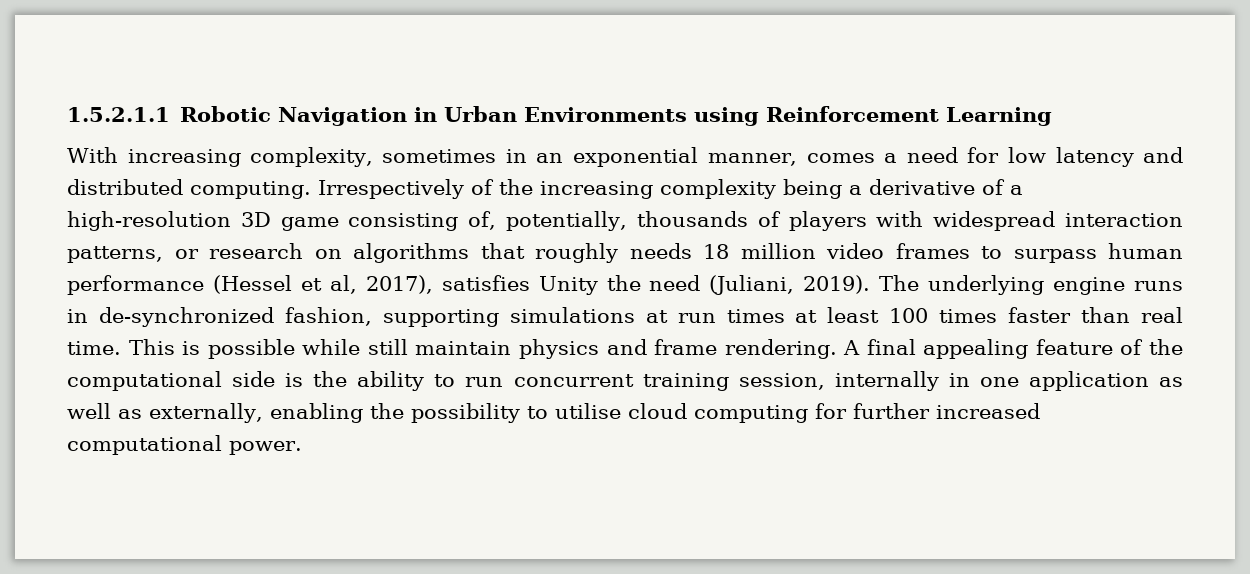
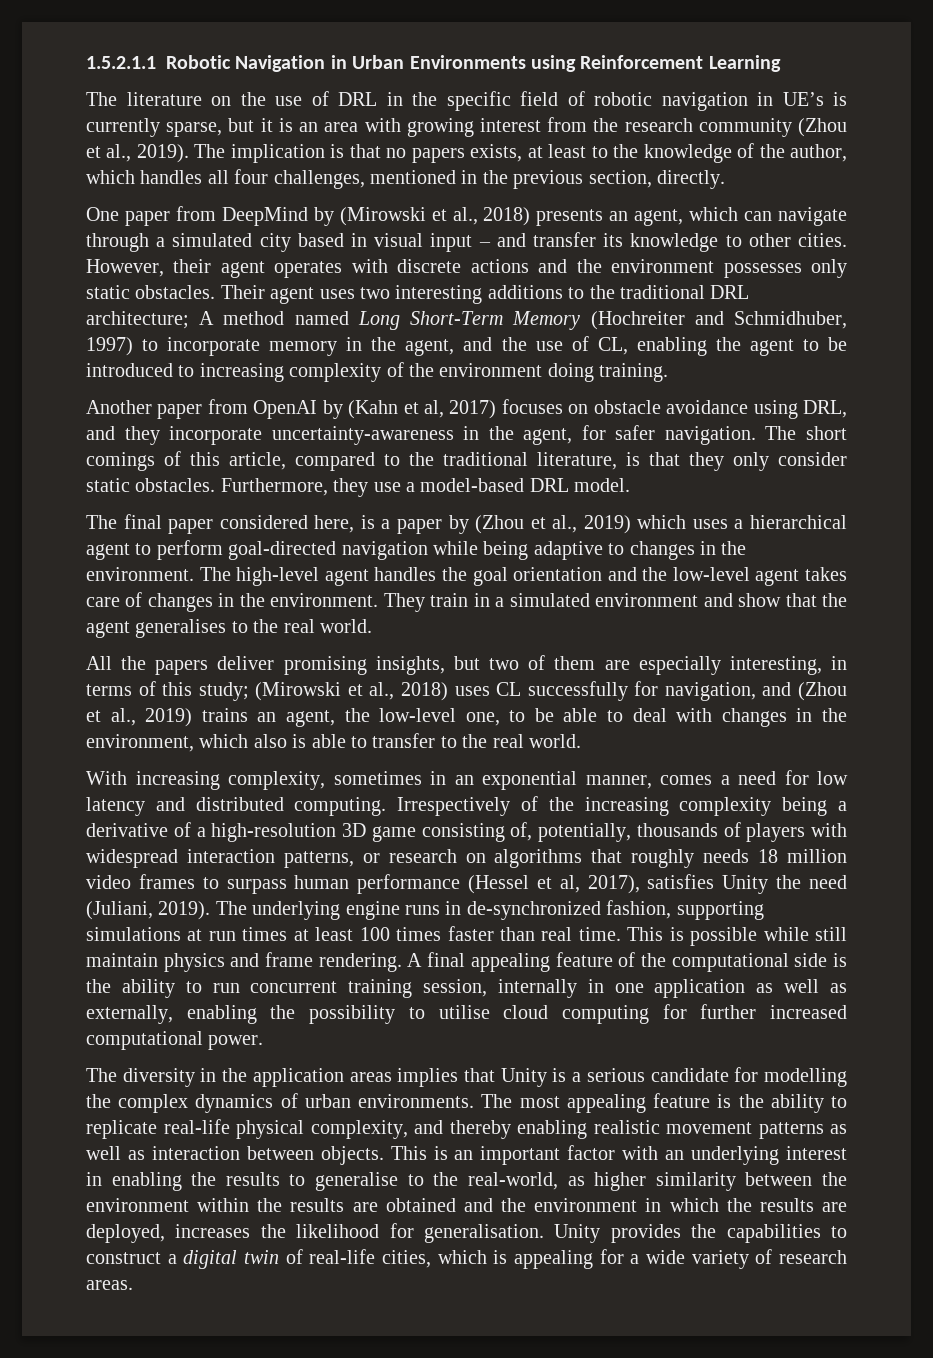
+ The literature on the use of DRL in the specific field of robotic navigation in UE’s is currently sparse, but it is an area with growing interest from the research community (Zhou et al., 2019). The implication is that no papers exists, at least to the knowledge of the author, which handles all four challenges, mentioned in the previous section, directly.
+ One paper from DeepMind by (Mirowski et al., 2018) presents an agent, which can navigate through a simulated city based in visual input – and transfer its knowledge to other cities. However, their agent operates with discrete actions and the environment possesses only static obstacles. Their agent uses two interesting additions to the traditional DRL architecture; A method named Long Short-Term Memory (Hochreiter and Schmidhuber, 1997) to incorporate memory in the agent, and the use of CL, enabling the agent to be introduced to increasing complexity of the environment doing training.
+ Another paper from OpenAI by (Kahn et al, 2017) focuses on obstacle avoidance using DRL, and they incorporate uncertainty-awareness in the agent, for safer navigation. The short comings of this article, compared to the traditional literature, is that they only consider static obstacles. Furthermore, they use a model-based DRL model.
+ The final paper considered here, is a paper by (Zhou et al., 2019) which uses a hierarchical agent to perform goal-directed navigation while being adaptive to changes in the environment. The high-level agent handles the goal orientation and the low-level agent takes care of changes in the environment. They train in a simulated environment and show that the agent generalises to the real world.
+ All the papers deliver promising insights, but two of them are especially interesting, in terms of this study; (Mirowski et al., 2018) uses CL successfully for navigation, and (Zhou et al., 2019) trains an agent, the low-level one, to be able to deal with changes in the environment, which also is able to transfer to the real world.
+ The diversity in the application areas implies that Unity is a serious candidate for modelling the complex dynamics of urban environments. The most appealing feature is the ability to replicate real-life physical complexity, and thereby enabling realistic movement patterns as well as interaction between objects. This is an important factor with an underlying interest in enabling the results to generalise to the real-world, as higher similarity between the environment within the results are obtained and the environment in which the results are deployed, increases the likelihood for generalisation. Unity provides the capabilities to construct a digital twin of real-life cities, which is appealing for a wide variety of research areas.

